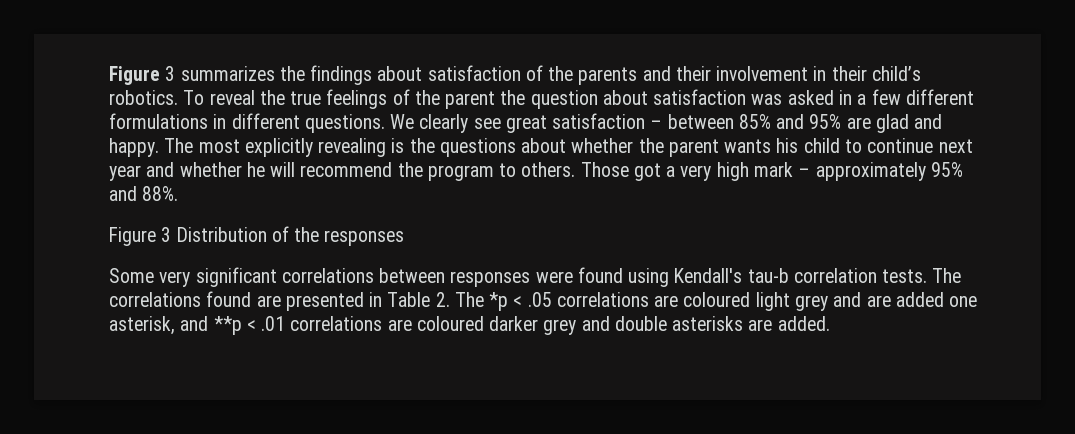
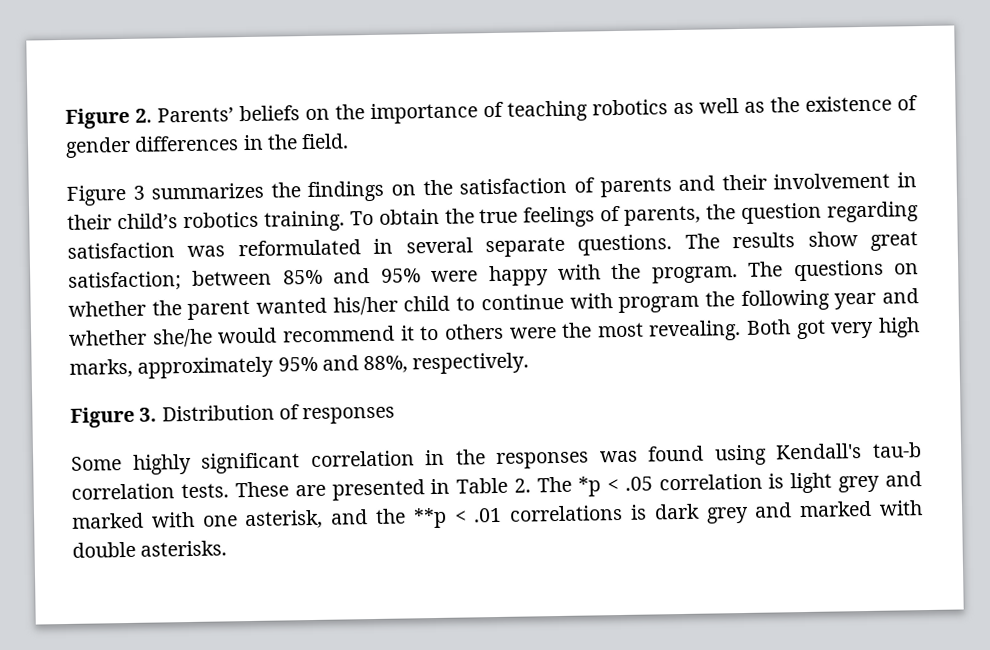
- Figure 3 summarizes the findings about satisfaction of the parents and their involvement in their child’s robotics. To reveal the true feelings of the parent the question about satisfaction was asked in a few different formulations in different questions. We clearly see great satisfaction – between 85% and 95% are glad and happy. The most explicitly revealing is the questions about whether the parent wants his child to continue next year and whether he will recommend the program to others. Those got a very high mark – approximately 95% and 88%.
- Figure 3 Distribution of the responses
+ Figure 2. Parents’ beliefs on the importance of teaching robotics as well as the existence of gender differences in the field.
+ Figure 3 summarizes the findings on the satisfaction of parents and their involvement in their child’s robotics training. To obtain the true feelings of parents, the question regarding satisfaction was reformulated in several separate questions. The results show great satisfaction; between 85% and 95% were happy with the program. The questions on whether the parent wanted his/her child to continue with program the following year and whether she/he would recommend it to others were the most revealing. Both got very high marks, approximately 95% and 88%, respectively.
+ Figure 3. Distribution of responses
- Some very significant correlations between responses were found using Kendall's tau-b correlation tests.
+ Some highly significant correlation in the responses was found using Kendall's tau-b correlation tests.
- The correlations found are presented in Table 2. The *p < .05 correlations are coloured light grey and are added one asterisk, and **p < .01 correlations are coloured darker grey and double asterisks are added.
+ These are presented in Table 2. The *p < .05 correlation is light grey and marked with one asterisk, and the **p < .01 correlations is dark grey and marked with double asterisks.

